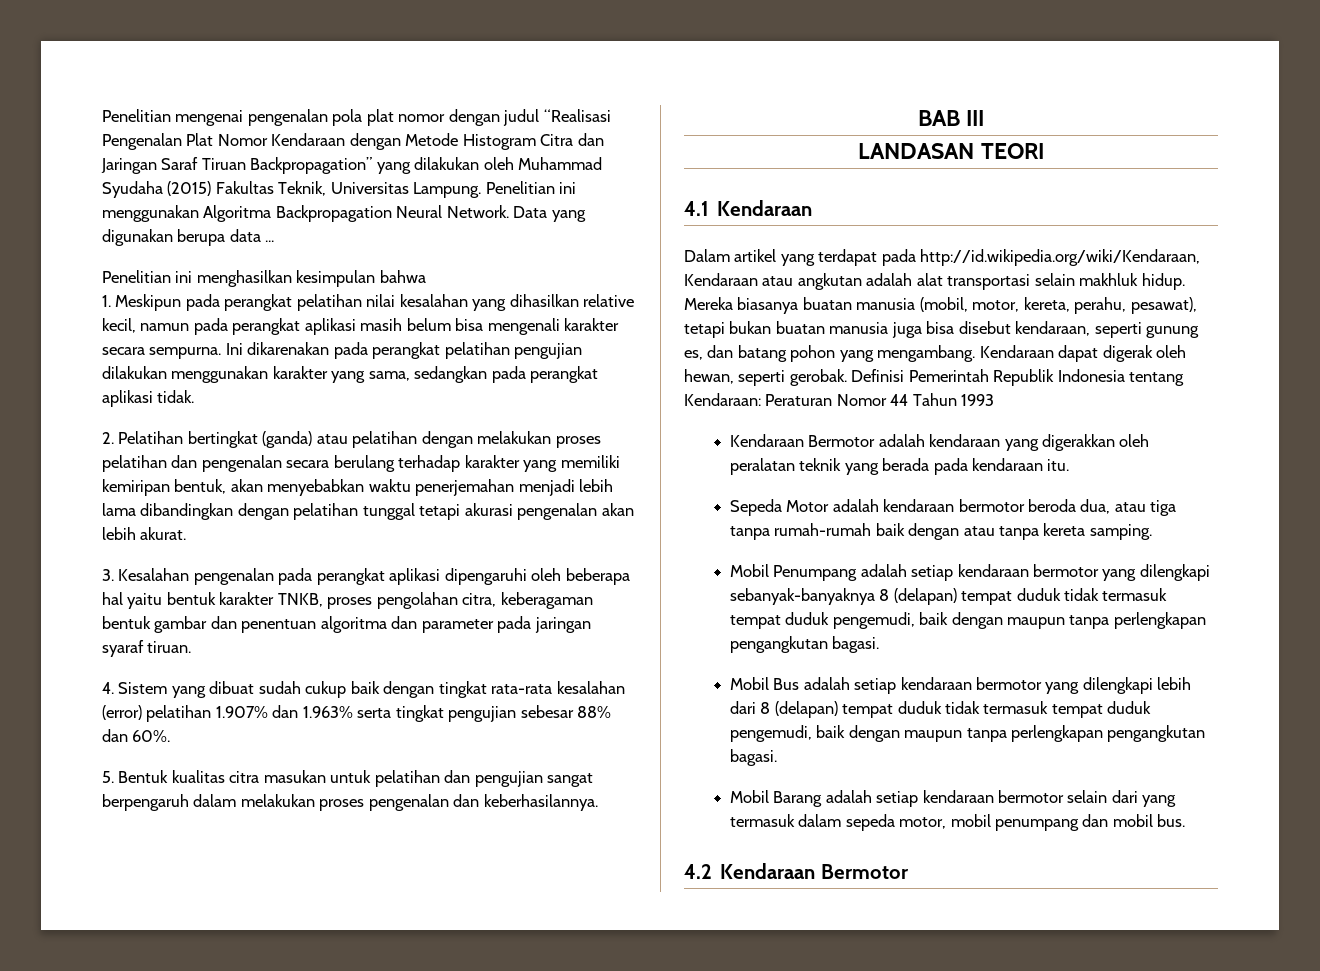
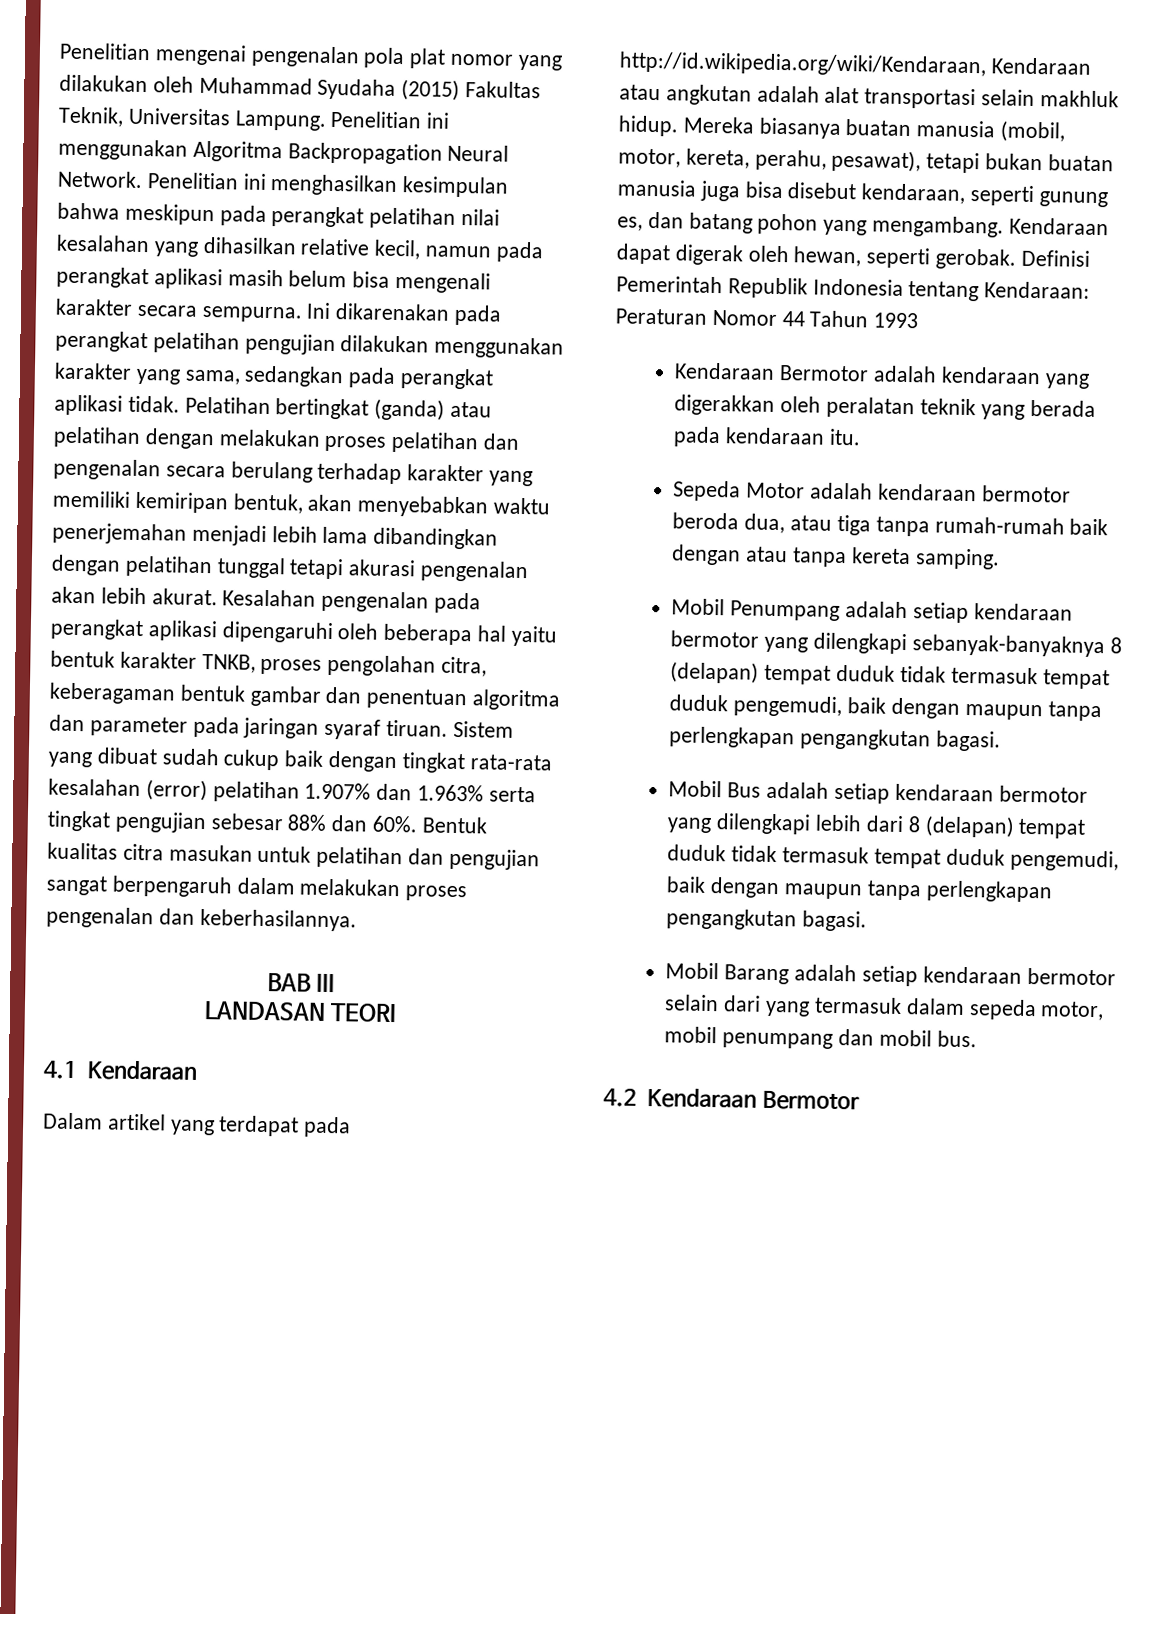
- Penelitian mengenai pengenalan pola plat nomor dengan judul “Realisasi Pengenalan Plat Nomor Kendaraan dengan Metode Histogram Citra dan Jaringan Saraf Tiruan Backpropagation” yang dilakukan oleh Muhammad Syudaha (2015) Fakultas Teknik, Universitas Lampung.
+ Penelitian mengenai pengenalan pola plat nomor yang dilakukan oleh Muhammad Syudaha (2015) Fakultas Teknik, Universitas Lampung.
- Penelitian ini menggunakan Algoritma Backpropagation Neural Network. Data yang digunakan berupa data ...
- Penelitian ini menghasilkan kesimpulan bahwa
- 1. Meskipun pada perangkat pelatihan nilai kesalahan yang dihasilkan relative kecil, namun pada perangkat aplikasi masih belum bisa mengenali karakter secara sempurna.
+ Penelitian ini menggunakan Algoritma Backpropagation Neural Network. Penelitian ini menghasilkan kesimpulan bahwa meskipun pada perangkat pelatihan nilai kesalahan yang dihasilkan relative kecil, namun pada perangkat aplikasi masih belum bisa mengenali karakter secara sempurna.
- Ini dikarenakan pada perangkat pelatihan pengujian dilakukan menggunakan karakter yang sama, sedangkan pada perangkat aplikasi tidak.
- 2. Pelatihan bertingkat (ganda) atau pelatihan dengan melakukan proses pelatihan dan pengenalan secara berulang terhadap karakter yang memiliki kemiripan bentuk, akan menyebabkan waktu penerjemahan menjadi lebih lama dibandingkan dengan pelatihan tunggal tetapi akurasi pengenalan akan lebih akurat.
- 3. Kesalahan pengenalan pada perangkat aplikasi dipengaruhi oleh beberapa hal yaitu bentuk karakter TNKB, proses pengolahan citra, keberagaman bentuk gambar dan penentuan algoritma dan parameter pada jaringan syaraf tiruan.
- 4. Sistem yang dibuat sudah cukup baik dengan tingkat rata-rata kesalahan (error) pelatihan 1.907% dan 1.963% serta tingkat pengujian sebesar 88% dan 60%.
- 5. Bentuk kualitas citra masukan untuk pelatihan dan pengujian sangat berpengaruh dalam melakukan proses pengenalan dan keberhasilannya.
+ Ini dikarenakan pada perangkat pelatihan pengujian dilakukan menggunakan karakter yang sama, sedangkan pada perangkat aplikasi tidak. Pelatihan bertingkat (ganda) atau pelatihan dengan melakukan proses pelatihan dan pengenalan secara berulang terhadap karakter yang memiliki kemiripan bentuk, akan menyebabkan waktu penerjemahan menjadi lebih lama dibandingkan dengan pelatihan tunggal tetapi akurasi pengenalan akan lebih akurat. Kesalahan pengenalan pada perangkat aplikasi dipengaruhi oleh beberapa hal yaitu bentuk karakter TNKB, proses pengolahan citra, keberagaman bentuk gambar dan penentuan algoritma dan parameter pada jaringan syaraf tiruan. Sistem yang dibuat sudah cukup baik dengan tingkat rata-rata kesalahan (error) pelatihan 1.907% dan 1.963% serta tingkat pengujian sebesar 88% dan 60%. Bentuk kualitas citra masukan untuk pelatihan dan pengujian sangat berpengaruh dalam melakukan proses pengenalan dan keberhasilannya.

